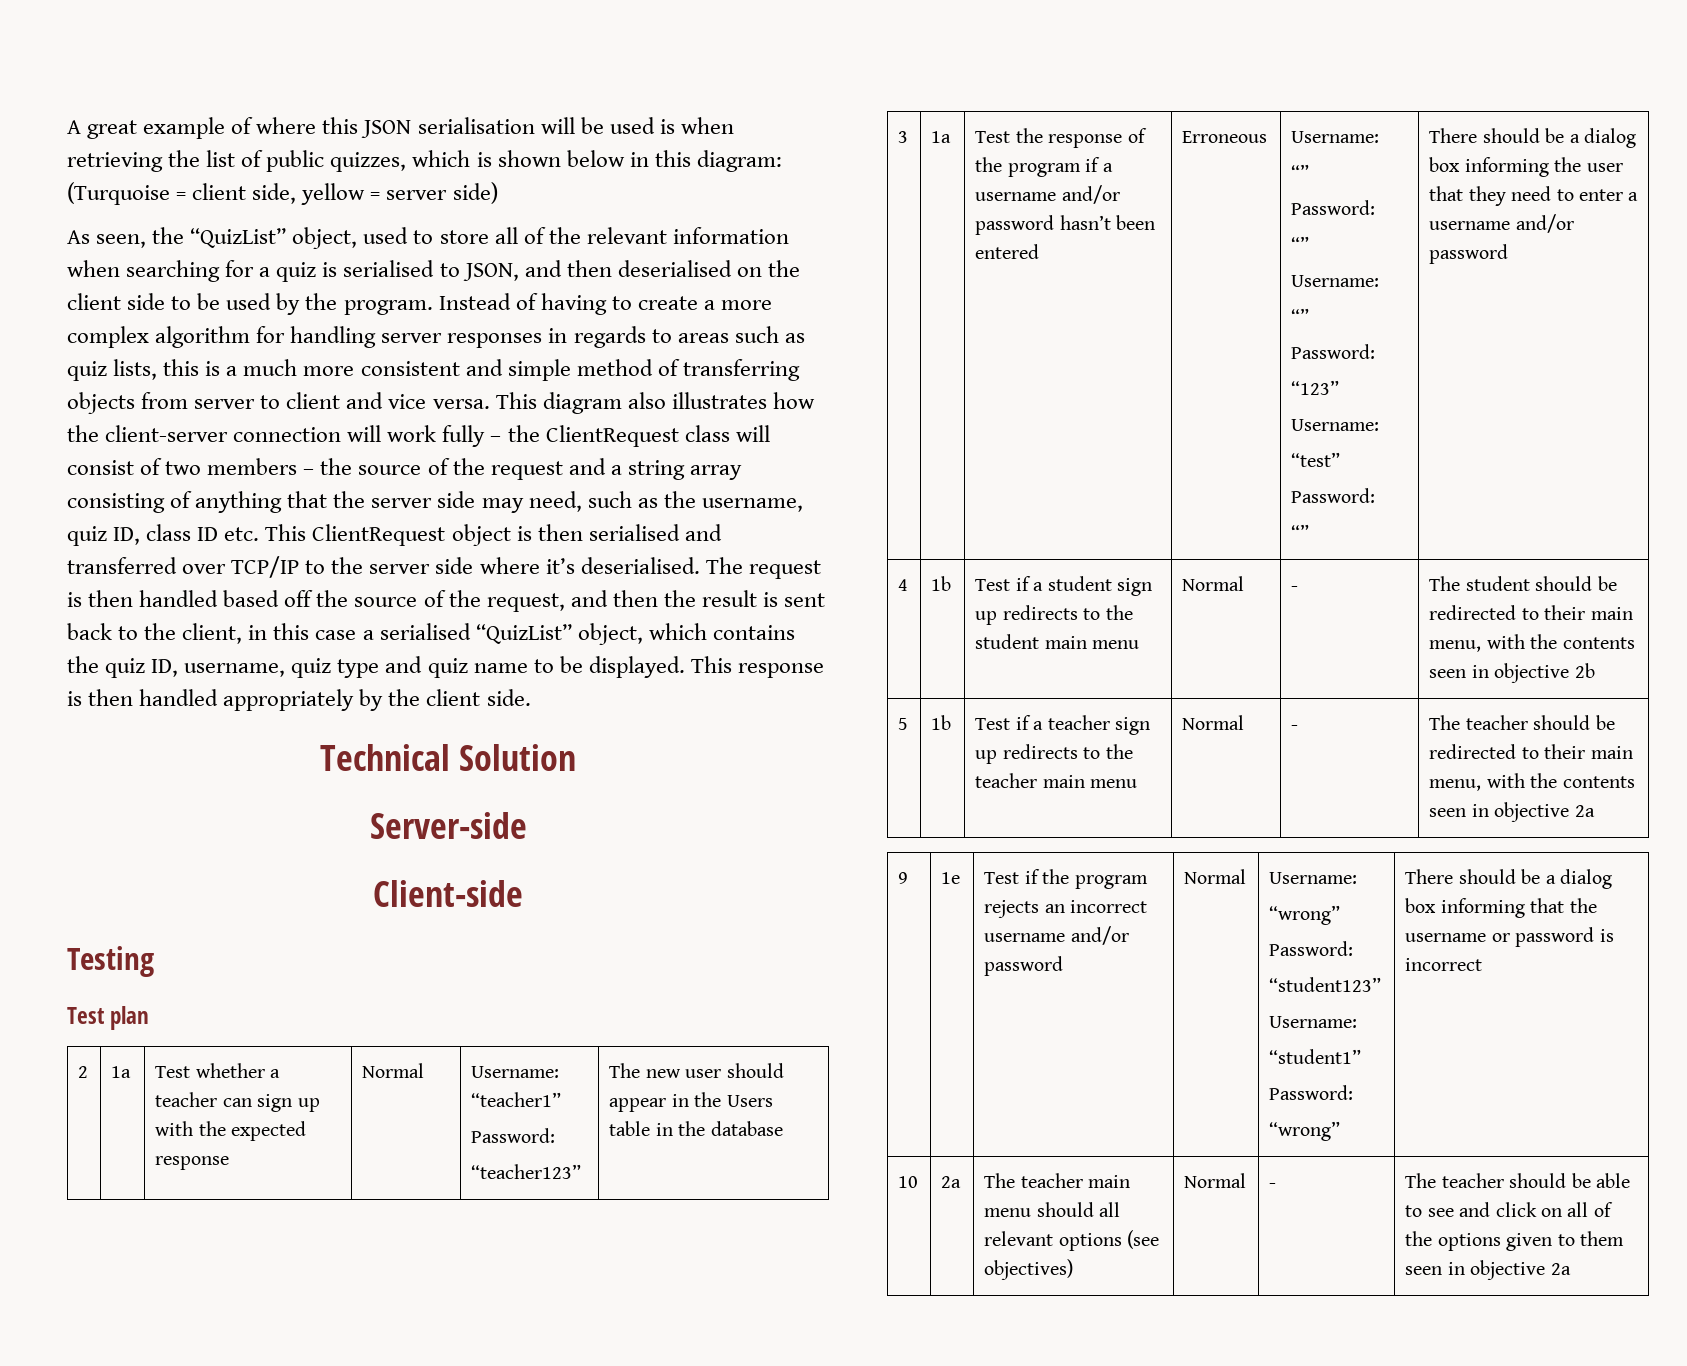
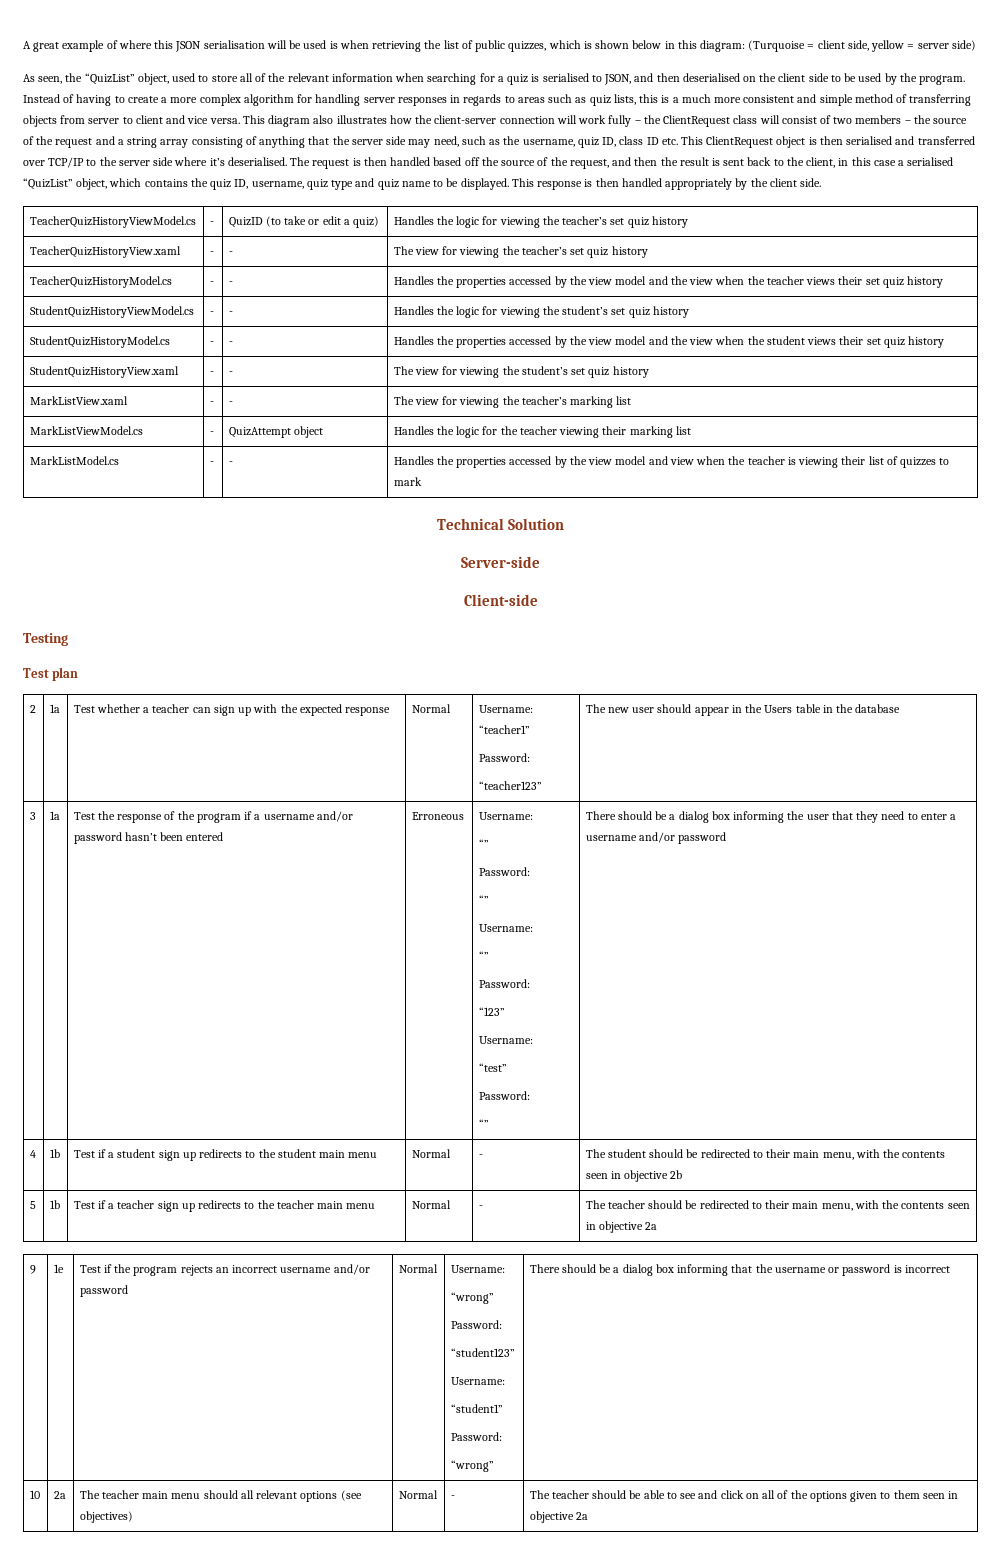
+ TeacherQuizHistoryViewModel.cs | - | QuizID (to take or edit a quiz) | Handles the logic for viewing the teacher’s set quiz history
+ TeacherQuizHistoryView.xaml | - | - | The view for viewing the teacher’s set quiz history
+ TeacherQuizHistoryModel.cs | - | - | Handles the properties accessed by the view model and the view when the teacher views their set quiz history
+ StudentQuizHistoryViewModel.cs | - | - | Handles the logic for viewing the student’s set quiz history
+ StudentQuizHistoryModel.cs | - | - | Handles the properties accessed by the view model and the view when the student views their set quiz history
+ StudentQuizHistoryView.xaml | - | - | The view for viewing the student’s set quiz history
+ MarkListView.xaml | - | - | The view for viewing the teacher’s marking list
+ MarkListViewModel.cs | - | QuizAttempt object | Handles the logic for the teacher viewing their marking list
+ MarkListModel.cs | - | - | Handles the properties accessed by the view model and view when the teacher is viewing their list of quizzes to mark

